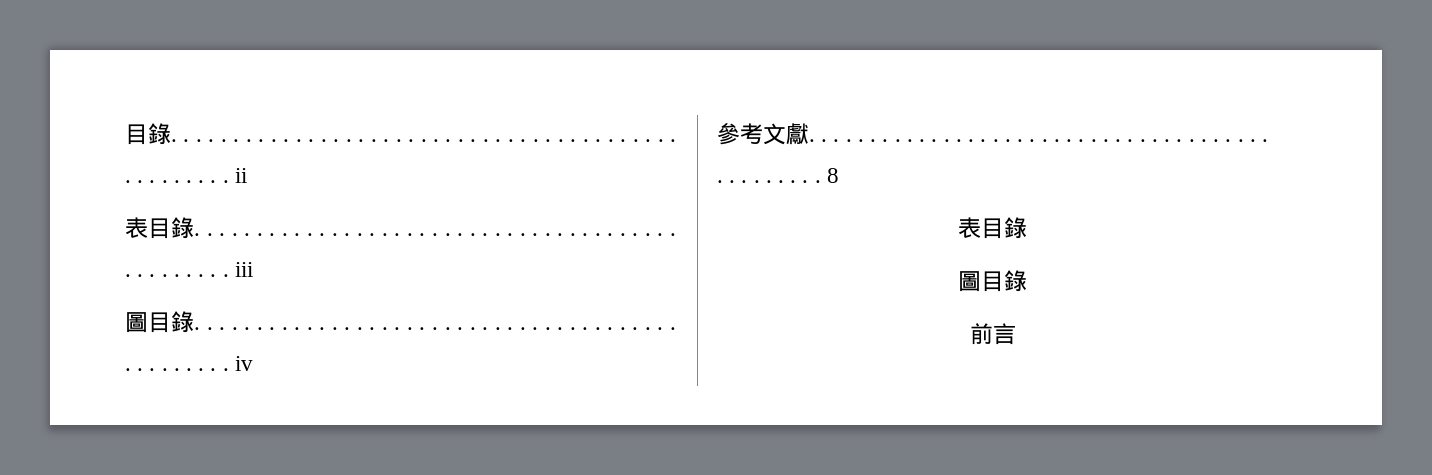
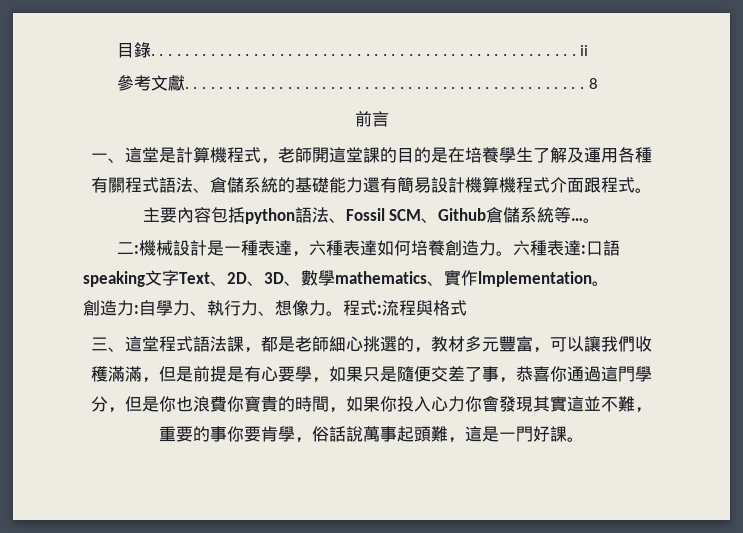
- 表目錄. . . . . . . . . . . . . . . . . . . . . . . . . . . . . . . . . . . . . . . . . . . . . . . . iii
- 圖目錄. . . . . . . . . . . . . . . . . . . . . . . . . . . . . . . . . . . . . . . . . . . . . . . . iv
  8
- 表目錄
- 圖目錄
  前言
+ 一、這堂是計算機程式，老師開這堂課的目的是在培養學生了解及運用各種有關程式語法、倉儲系統的基礎能力還有簡易設計機算機程式介面跟程式。主要內容包括python語法、Fossil SCM、Github倉儲系統等…。
+ 二:機械設計是一種表達，六種表達如何培養創造力。六種表達:口語speaking文字Text、2D、3D、數學mathematics、實作lmplementation。
+ 創造力:自學力、執行力、想像力。程式:流程與格式
+ 三、這堂程式語法課，都是老師細心挑選的，教材多元豐富，可以讓我們收穫滿滿，但是前提是有心要學，如果只是隨便交差了事，恭喜你通過這門學分，但是你也浪費你寶貴的時間，如果你投入心力你會發現其實這並不難，重要的事你要肯學，俗話說萬事起頭難，這是一門好課。

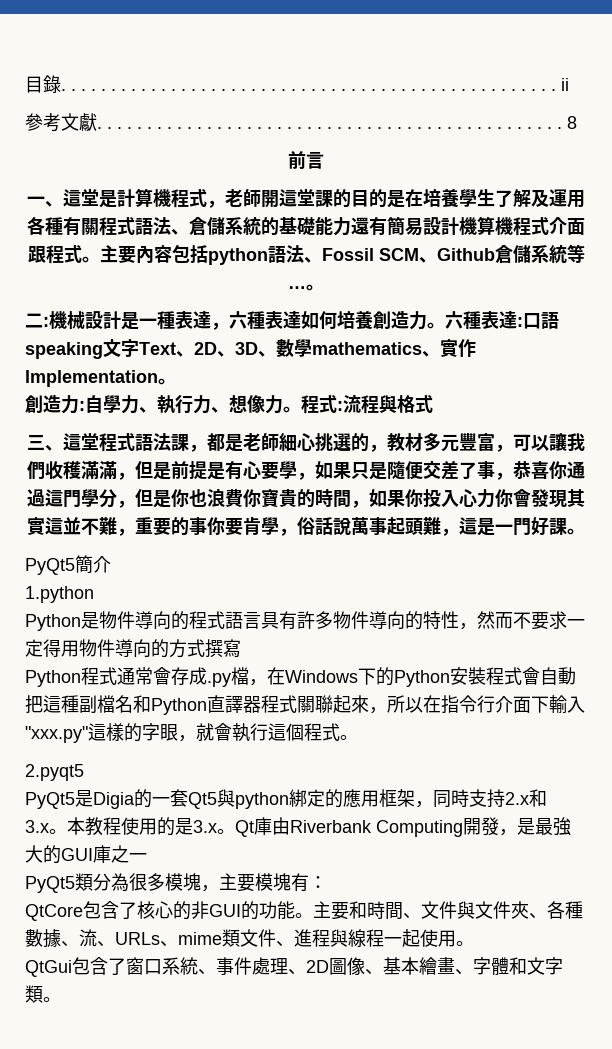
+ PyQt5簡介
+ 1.python
+ Python是物件導向的程式語言具有許多物件導向的特性，然而不要求一定得用物件導向的方式撰寫
+ Python程式通常會存成.py檔，在Windows下的Python安裝程式會自動把這種副檔名和Python直譯器程式關聯起來，所以在指令行介面下輸入"xxx.py"這樣的字眼，就會執行這個程式。
+ 2.pyqt5
+ PyQt5是Digia的一套Qt5與python綁定的應用框架，同時支持2.x和3.x。本教程使用的是3.x。Qt庫由Riverbank Computing開發，是最強大的GUI庫之一
+ PyQt5類分為很多模塊，主要模塊有：
+ QtCore包含了核心的非GUI的功能。主要和時間、文件與文件夾、各種數據、流、URLs、mime類文件、進程與線程一起使用。
+ QtGui包含了窗口系統、事件處理、2D圖像、基本繪畫、字體和文字類。

